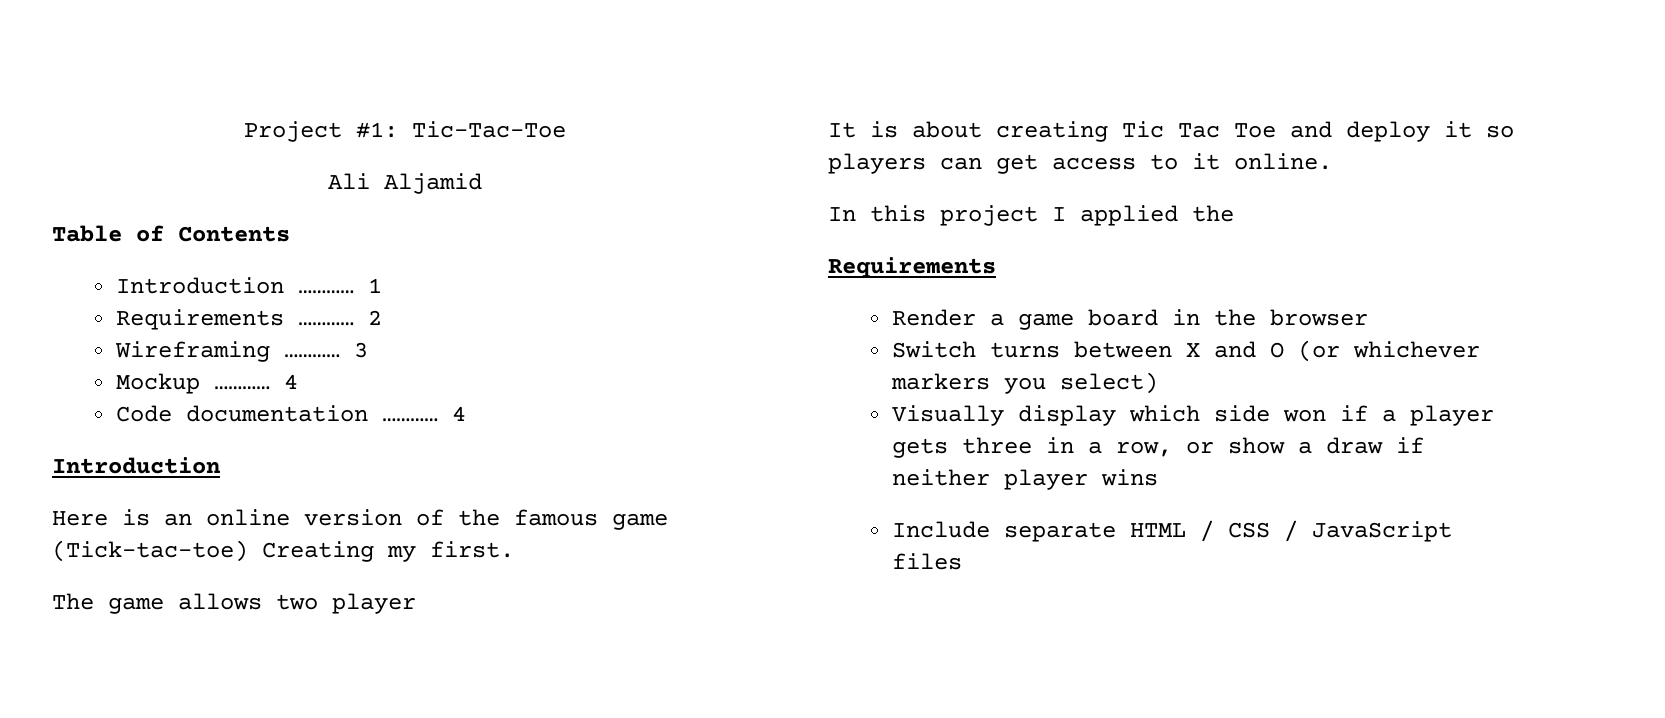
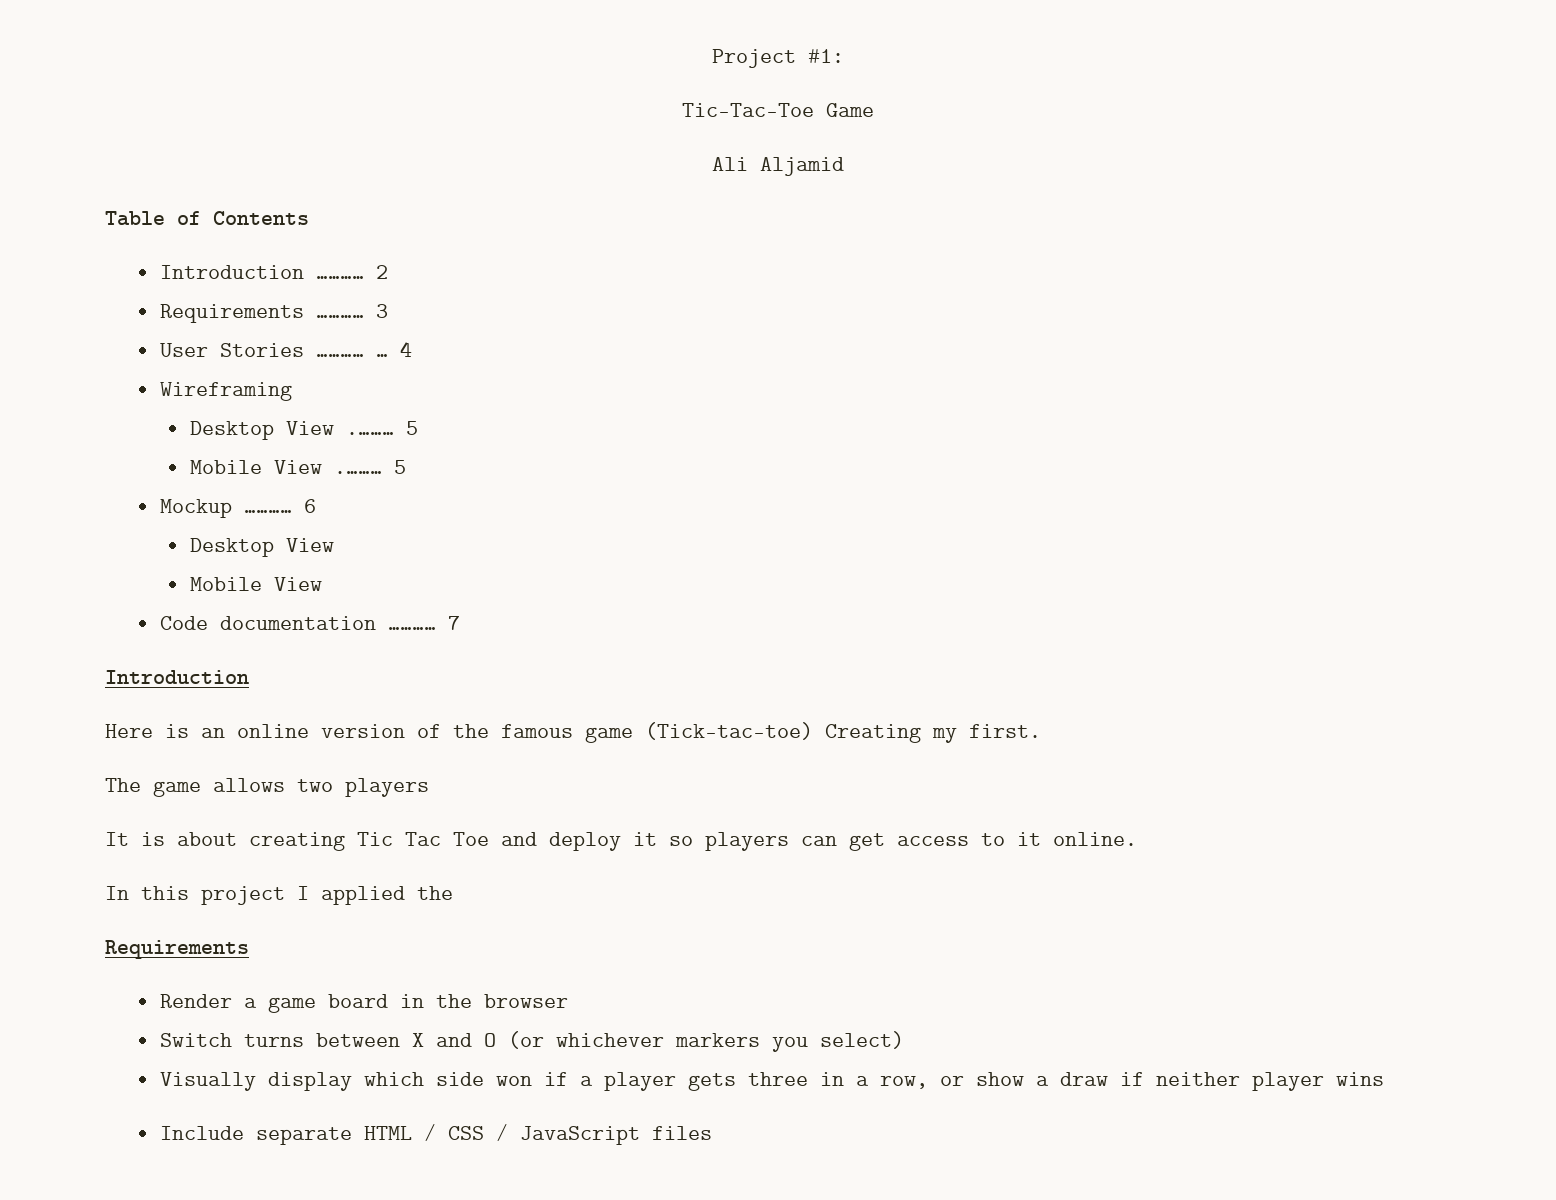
- Project #1: Tic-Tac-Toe
+ Project #1:
+ Tic-Tac-Toe Game
- Introduction ………… 1
+ Introduction ………… 2
- 2
- Wireframing ………… 3
- Mockup ………… 4
+ 3
+ User Stories ………… … 4
+ Wireframing
+ Desktop View .……… 5
+ Mobile View .……… 5
+ Mockup ………… 6
+ Desktop View
+ Mobile View
- Code documentation ………… 4
+ Code documentation ………… 7
- The game allows two player
+ The game allows two players

